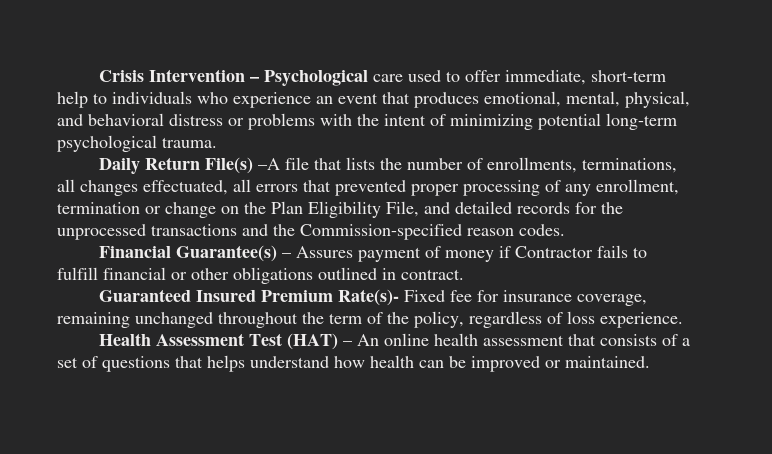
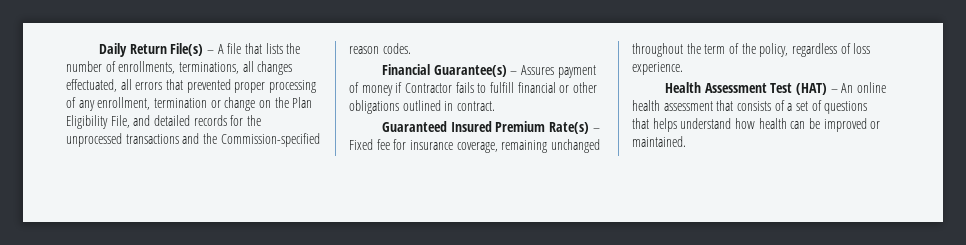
- Crisis Intervention – Psychological care used to offer immediate, short-term help to individuals who experience an event that produces emotional, mental, physical, and behavioral distress or problems with the intent of minimizing potential long-term psychological trauma.
- Daily Return File(s) –A file that lists the number of enrollments, terminations, all changes effectuated, all errors that prevented proper processing of any enrollment, termination or change on the Plan Eligibility File, and detailed records for the unprocessed transactions and the Commission-specified reason codes.
+ Daily Return File(s) – A file that lists the number of enrollments, terminations, all changes effectuated, all errors that prevented proper processing of any enrollment, termination or change on the Plan Eligibility File, and detailed records for the unprocessed transactions and the Commission-specified reason codes.
- Guaranteed Insured Premium Rate(s)- Fixed fee for insurance coverage, remaining unchanged throughout the term of the policy, regardless of loss experience.
+ Guaranteed Insured Premium Rate(s) – Fixed fee for insurance coverage, remaining unchanged throughout the term of the policy, regardless of loss experience.

